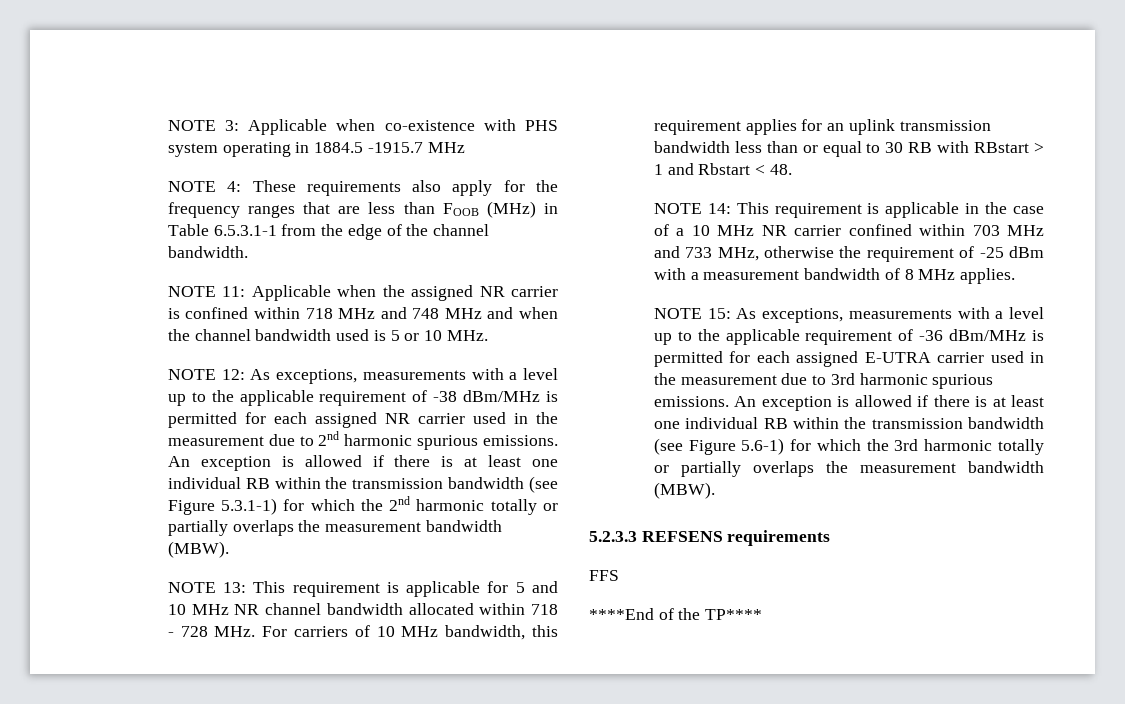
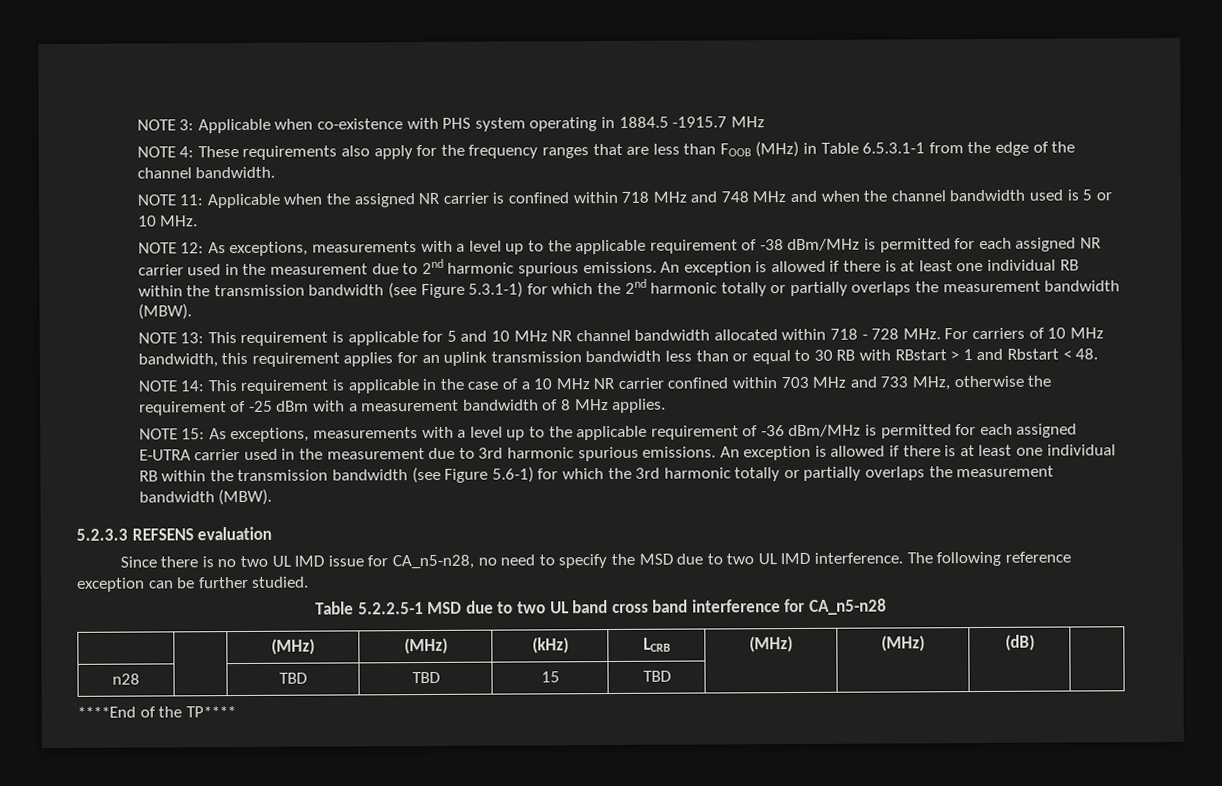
- 5.2.3.3 REFSENS requirements
- FFS
+ 5.2.3.3 REFSENS evaluation
+ Since there is no two UL IMD issue for CA_n5-n28, no need to specify the MSD due to two UL IMD interference. The following reference exception can be further studied.
+ Table 5.2.2.5-1 MSD due to two UL band cross band interference for CA_n5-n28
+ | | (MHz) | (MHz) | (kHz) | LCRB | (MHz) | (MHz) | (dB) |
+ n28 | | TBD | TBD | 15 | TBD | | | |

